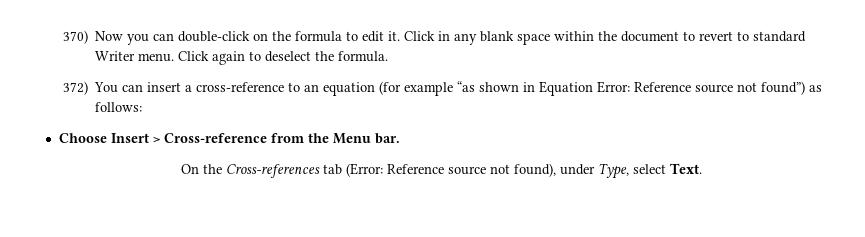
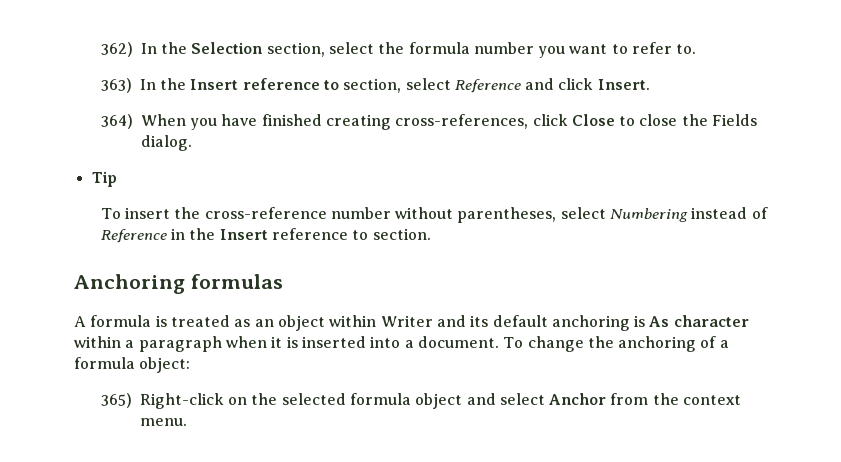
- 370) Now you can double-click on the formula to edit it. Click in any blank space within the document to revert to standard Writer menu. Click again to deselect the formula.
- 372) You can insert a cross-reference to an equation (for example “as shown in Equation Error: Reference source not found”) as follows:
- Choose Insert > Cross-reference from the Menu bar.
- On the Cross-references tab (Error: Reference source not found), under Type, select Text.
+ 362) In the Selection section, select the formula number you want to refer to.
+ 363) In the Insert reference to section, select Reference and click Insert.
+ 364) When you have finished creating cross-references, click Close to close the Fields dialog.
+ Tip
+ To insert the cross-reference number without parentheses, select Numbering instead of Reference in the Insert reference to section.
+ Anchoring formulas
+ A formula is treated as an object within Writer and its default anchoring is As character within a paragraph when it is inserted into a document. To change the anchoring of a formula object:
+ 365) Right-click on the selected formula object and select Anchor from the context menu.

